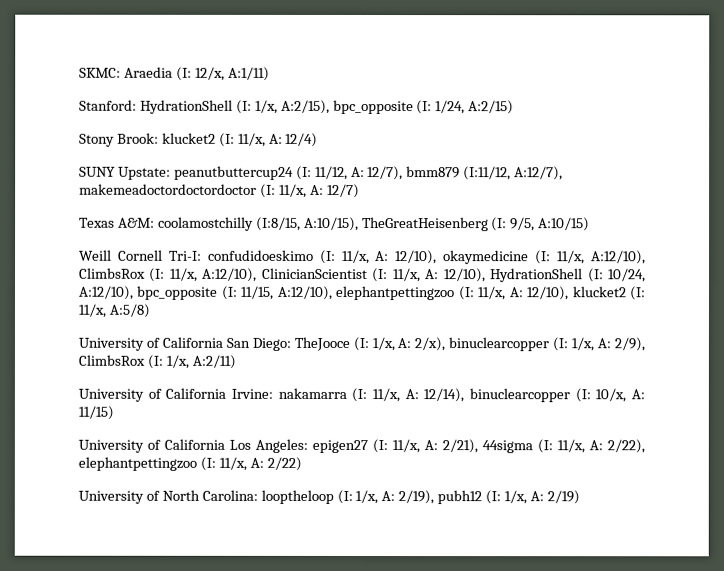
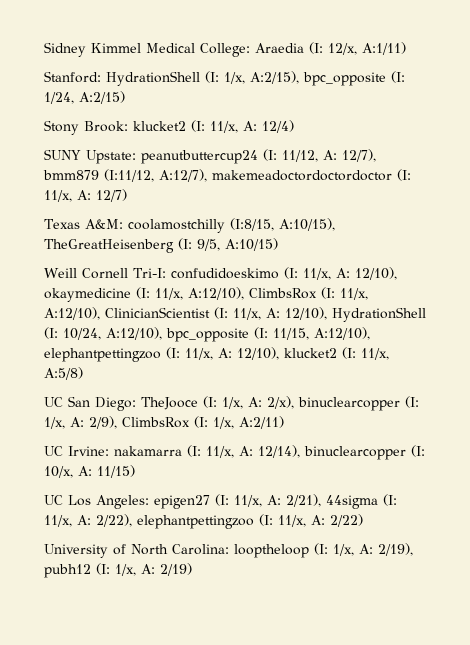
- SKMC: Araedia (I: 12/x, A:1/11)
+ Sidney Kimmel Medical College: Araedia (I: 12/x, A:1/11)
- University of California San Diego: TheJooce (I: 1/x, A: 2/x), binuclearcopper (I: 1/x, A: 2/9), ClimbsRox (I: 1/x, A:2/11)
+ UC San Diego: TheJooce (I: 1/x, A: 2/x), binuclearcopper (I: 1/x, A: 2/9), ClimbsRox (I: 1/x, A:2/11)
- University of California Irvine: nakamarra (I: 11/x, A: 12/14), binuclearcopper (I: 10/x, A: 11/15)
+ UC Irvine: nakamarra (I: 11/x, A: 12/14), binuclearcopper (I: 10/x, A: 11/15)
- University of California Los Angeles: epigen27 (I: 11/x, A: 2/21), 44sigma (I: 11/x, A: 2/22), elephantpettingzoo (I: 11/x, A: 2/22)
+ UC Los Angeles: epigen27 (I: 11/x, A: 2/21), 44sigma (I: 11/x, A: 2/22), elephantpettingzoo (I: 11/x, A: 2/22)

